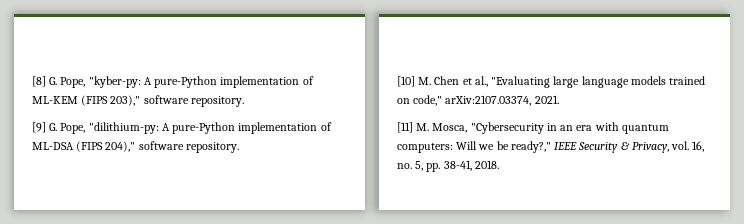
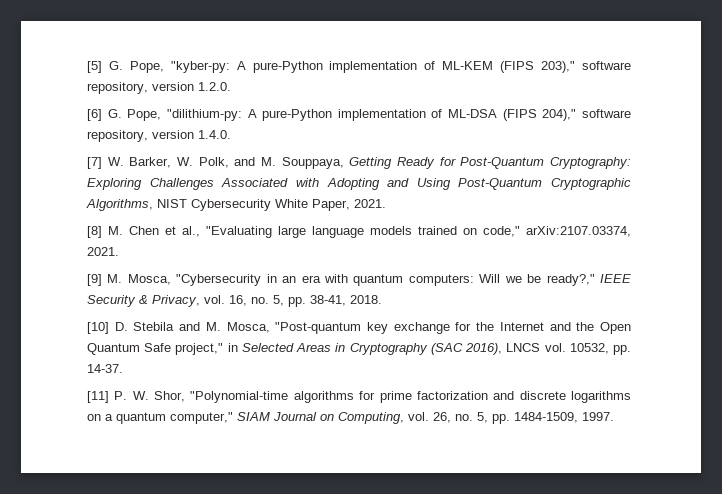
- [8] G. Pope, "kyber-py: A pure-Python implementation of ML-KEM (FIPS 203)," software repository.
- [9] G. Pope, "dilithium-py: A pure-Python implementation of ML-DSA (FIPS 204)," software repository.
- [10] M. Chen et al., "Evaluating large language models trained on code," arXiv:2107.03374, 2021.
+ [5] G. Pope, "kyber-py: A pure-Python implementation of ML-KEM (FIPS 203)," software repository, version 1.2.0.
+ [6] G. Pope, "dilithium-py: A pure-Python implementation of ML-DSA (FIPS 204)," software repository, version 1.4.0.
+ [7] W. Barker, W. Polk, and M. Souppaya, Getting Ready for Post-Quantum Cryptography: Exploring Challenges Associated with Adopting and Using Post-Quantum Cryptographic Algorithms, NIST Cybersecurity White Paper, 2021.
+ [8] M. Chen et al., "Evaluating large language models trained on code," arXiv:2107.03374, 2021.
- [11] M. Mosca, "Cybersecurity in an era with quantum computers: Will we be ready?," IEEE Security & Privacy, vol. 16, no. 5, pp. 38-41, 2018.
+ [9] M. Mosca, "Cybersecurity in an era with quantum computers: Will we be ready?," IEEE Security & Privacy, vol. 16, no. 5, pp. 38-41, 2018.
+ [10] D. Stebila and M. Mosca, "Post-quantum key exchange for the Internet and the Open Quantum Safe project," in Selected Areas in Cryptography (SAC 2016), LNCS vol. 10532, pp. 14-37.
+ [11] P. W. Shor, "Polynomial-time algorithms for prime factorization and discrete logarithms on a quantum computer," SIAM Journal on Computing, vol. 26, no. 5, pp. 1484-1509, 1997.

